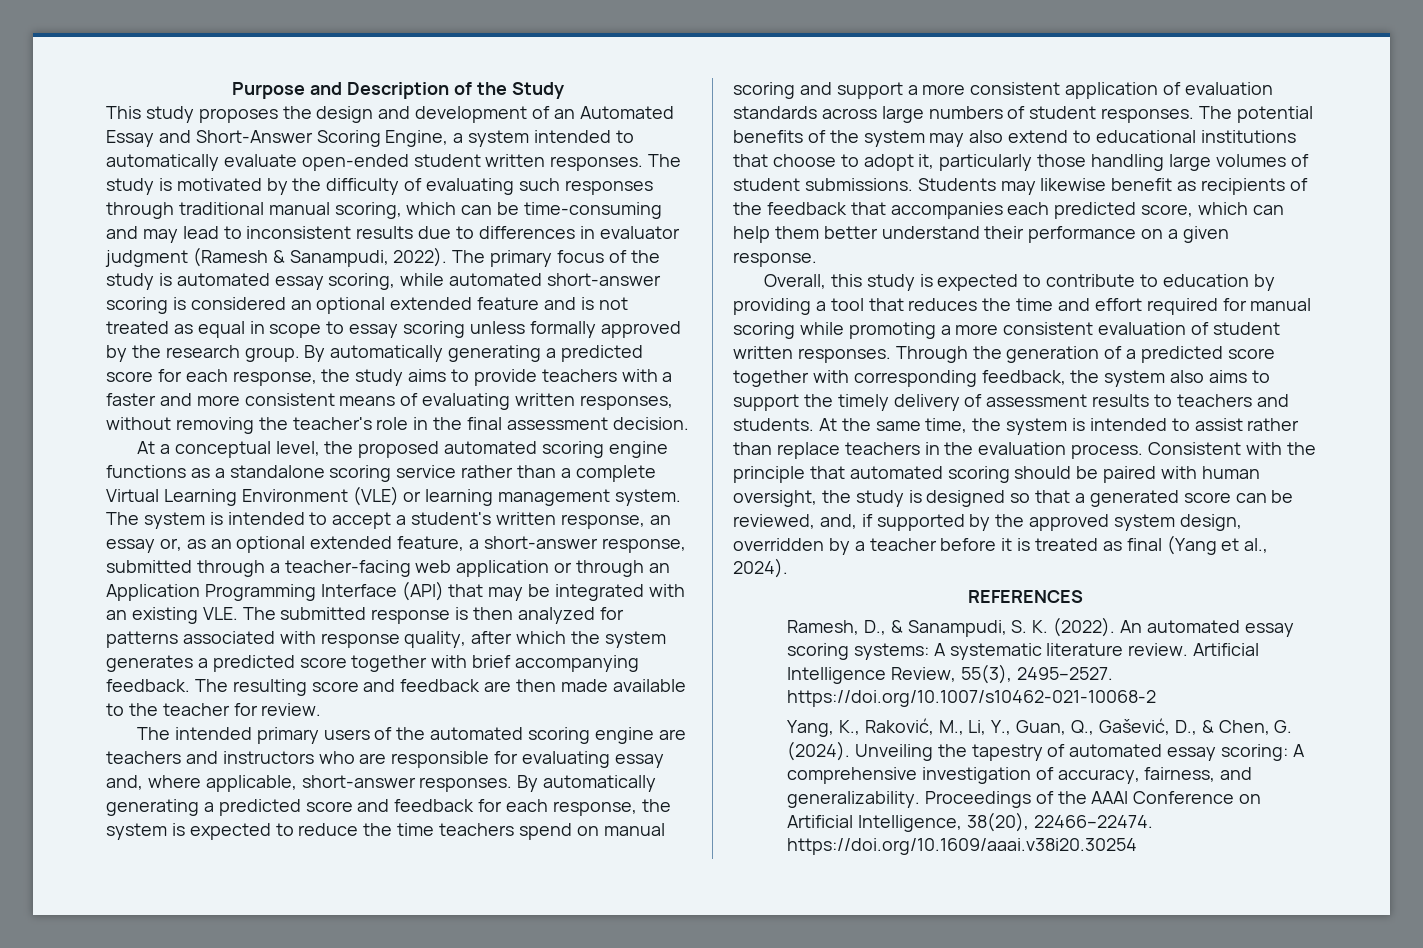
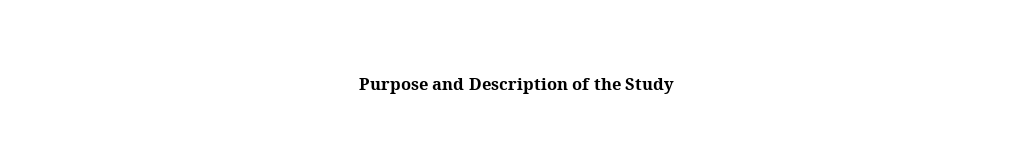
- This study proposes the design and development of an Automated Essay and Short-Answer Scoring Engine, a system intended to automatically evaluate open-ended student written responses. The study is motivated by the difficulty of evaluating such responses through traditional manual scoring, which can be time-consuming and may lead to inconsistent results due to differences in evaluator judgment (Ramesh & Sanampudi, 2022). The primary focus of the study is automated essay scoring, while automated short-answer scoring is considered an optional extended feature and is not treated as equal in scope to essay scoring unless formally approved by the research group. By automatically generating a predicted score for each response, the study aims to provide teachers with a faster and more consistent means of evaluating written responses, without removing the teacher's role in the final assessment decision.
- At a conceptual level, the proposed automated scoring engine functions as a standalone scoring service rather than a complete Virtual Learning Environment (VLE) or learning management system. The system is intended to accept a student's written response, an essay or, as an optional extended feature, a short-answer response, submitted through a teacher-facing web application or through an Application Programming Interface (API) that may be integrated with an existing VLE. The submitted response is then analyzed for patterns associated with response quality, after which the system generates a predicted score together with brief accompanying feedback. The resulting score and feedback are then made available to the teacher for review.
- The intended primary users of the automated scoring engine are teachers and instructors who are responsible for evaluating essay and, where applicable, short-answer responses. By automatically generating a predicted score and feedback for each response, the system is expected to reduce the time teachers spend on manual scoring and support a more consistent application of evaluation standards across large numbers of student responses. The potential benefits of the system may also extend to educational institutions that choose to adopt it, particularly those handling large volumes of student submissions. Students may likewise benefit as recipients of the feedback that accompanies each predicted score, which can help them better understand their performance on a given response.
- Overall, this study is expected to contribute to education by providing a tool that reduces the time and effort required for manual scoring while promoting a more consistent evaluation of student written responses. Through the generation of a predicted score together with corresponding feedback, the system also aims to support the timely delivery of assessment results to teachers and students. At the same time, the system is intended to assist rather than replace teachers in the evaluation process. Consistent with the principle that automated scoring should be paired with human oversight, the study is designed so that a generated score can be reviewed, and, if supported by the approved system design, overridden by a teacher before it is treated as final (Yang et al., 2024).
- REFERENCES
- Ramesh, D., & Sanampudi, S. K. (2022). An automated essay scoring systems: A systematic literature review. Artificial Intelligence Review, 55(3), 2495–2527. https://doi.org/10.1007/s10462-021-10068-2
- Yang, K., Raković, M., Li, Y., Guan, Q., Gašević, D., & Chen, G. (2024). Unveiling the tapestry of automated essay scoring: A comprehensive investigation of accuracy, fairness, and generalizability. Proceedings of the AAAI Conference on Artificial Intelligence, 38(20), 22466–22474. https://doi.org/10.1609/aaai.v38i20.30254

